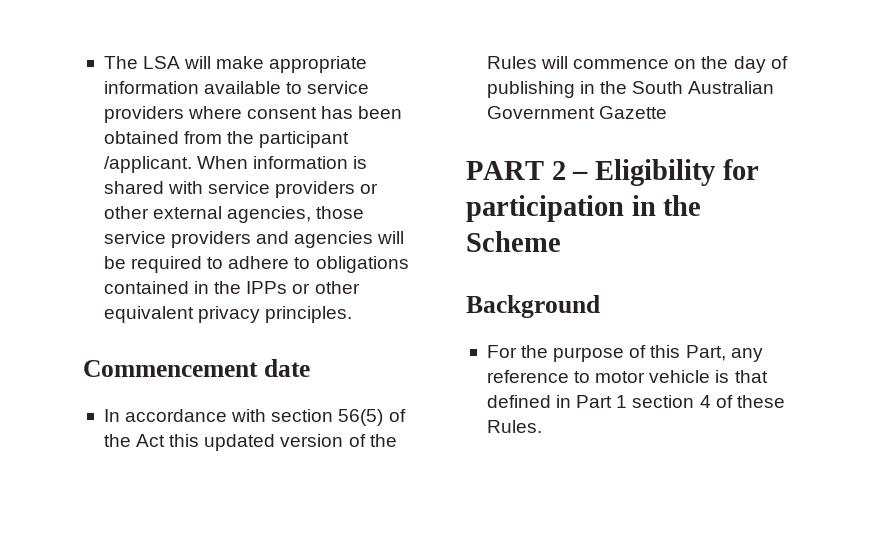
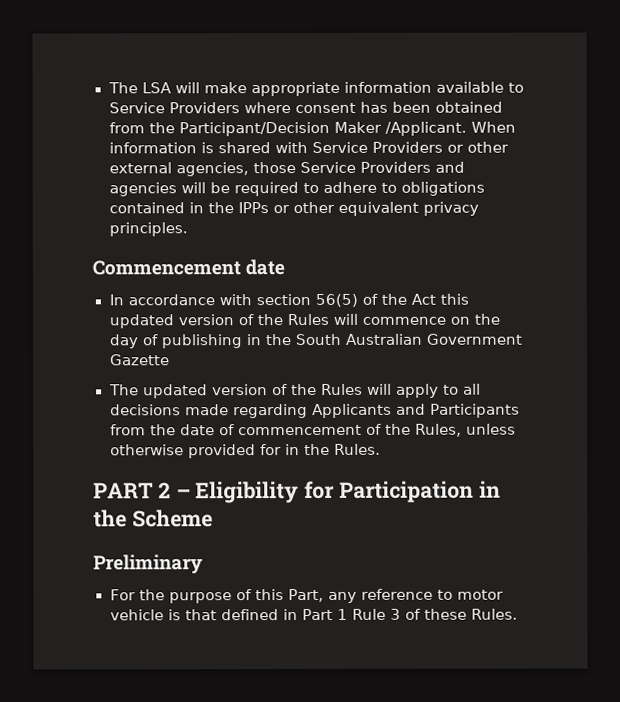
- The LSA will make appropriate information available to service providers where consent has been obtained from the participant /applicant.
+ The LSA will make appropriate information available to Service Providers where consent has been obtained from the Participant/Decision Maker /Applicant.
- When information is shared with service providers or other external agencies, those service providers and agencies will be required to adhere to obligations contained in the IPPs or other equivalent privacy principles.
+ When information is shared with Service Providers or other external agencies, those Service Providers and agencies will be required to adhere to obligations contained in the IPPs or other equivalent privacy principles.
+ The updated version of the Rules will apply to all decisions made regarding Applicants and Participants from the date of commencement of the Rules, unless otherwise provided for in the Rules.
- PART 2 – Eligibility for participation in the Scheme
+ PART 2 – Eligibility for Participation in the Scheme
- Background
+ Preliminary
- For the purpose of this Part, any reference to motor vehicle is that defined in Part 1 section 4 of these Rules.
+ For the purpose of this Part, any reference to motor vehicle is that defined in Part 1 Rule 3 of these Rules.

